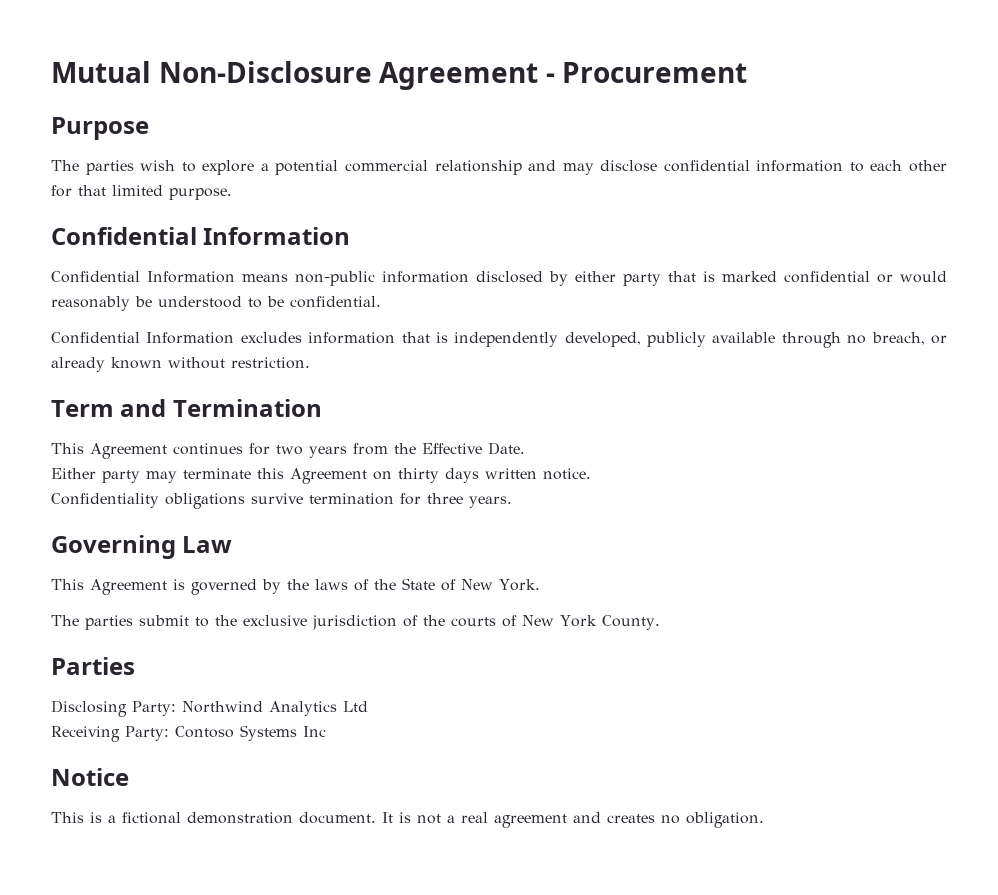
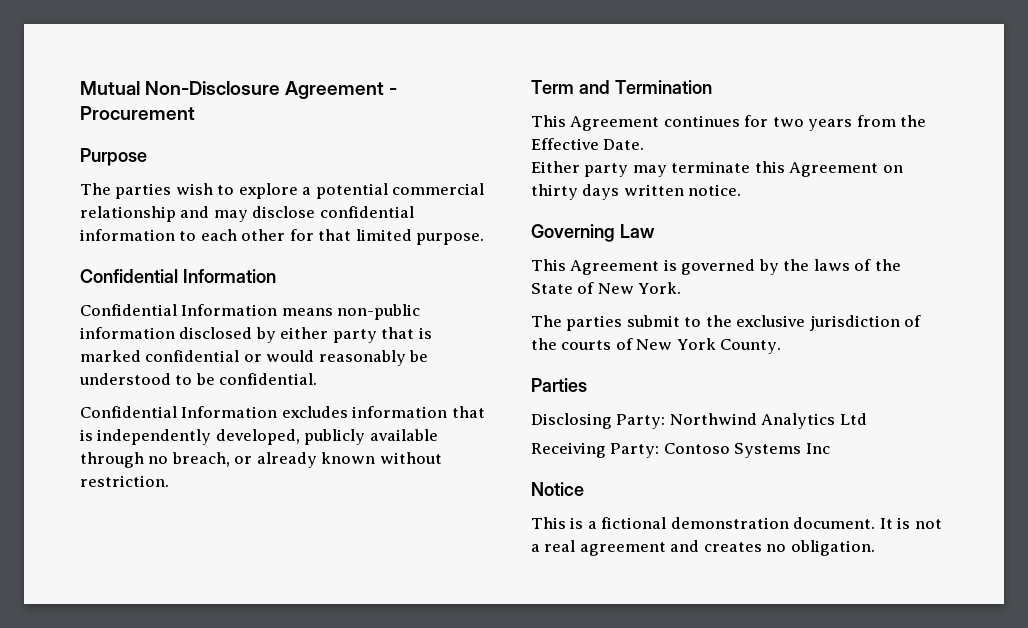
- Confidentiality obligations survive termination for three years.

